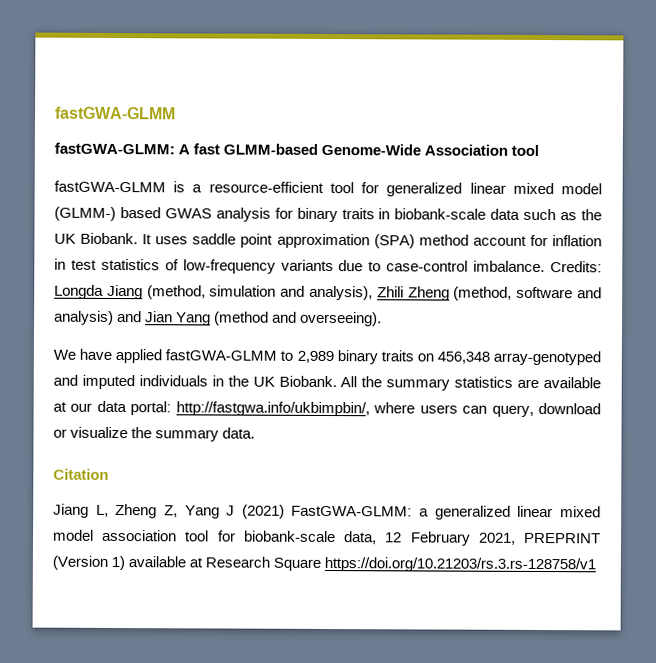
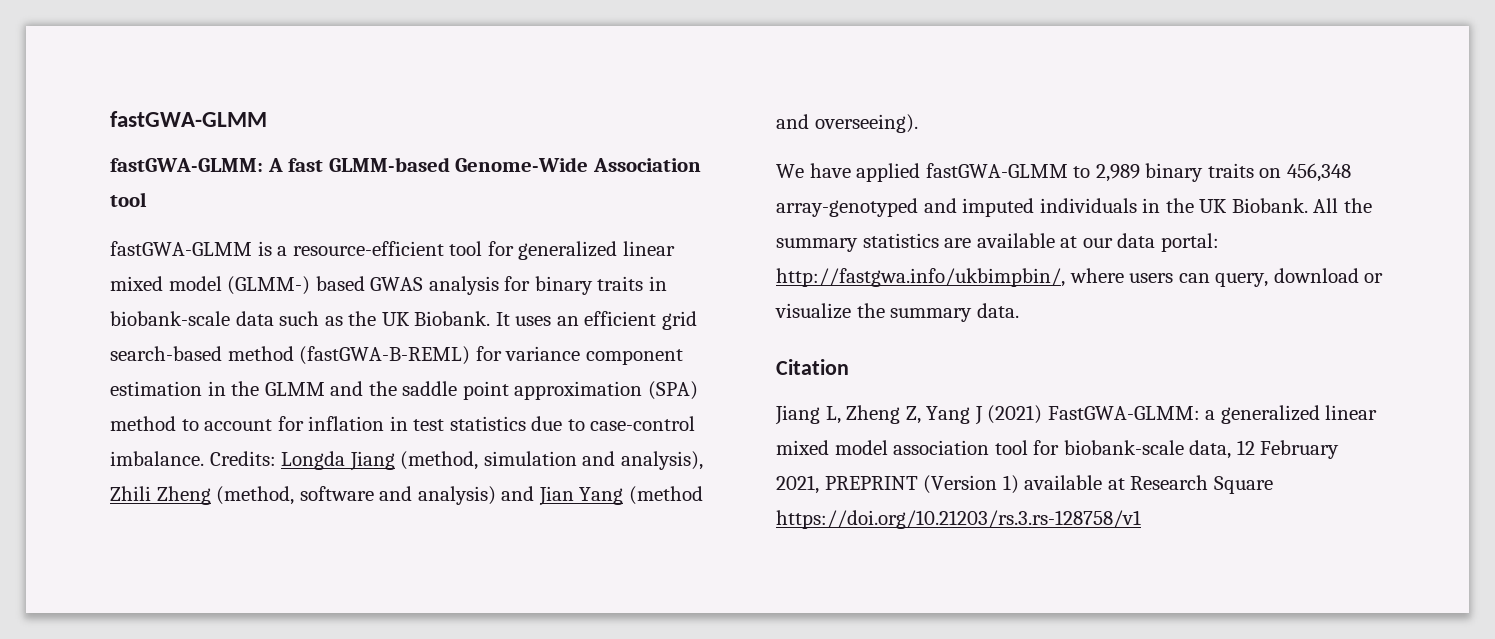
- It uses saddle point approximation (SPA) method account for inflation in test statistics of low-frequency variants due to case-control imbalance.
+ It uses an efficient grid search-based method (fastGWA-B-REML) for variance component estimation in the GLMM and the saddle point approximation (SPA) method to account for inflation in test statistics due to case-control imbalance.

